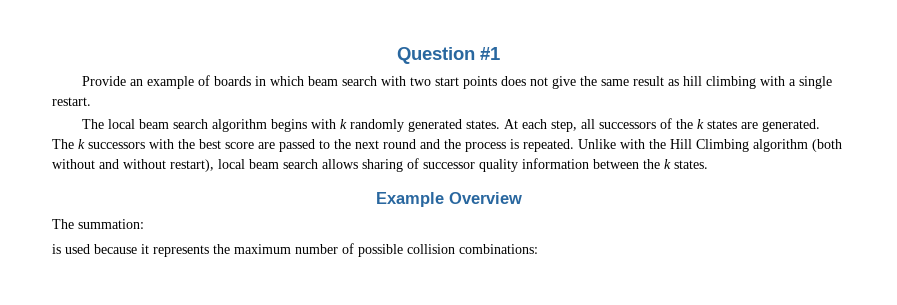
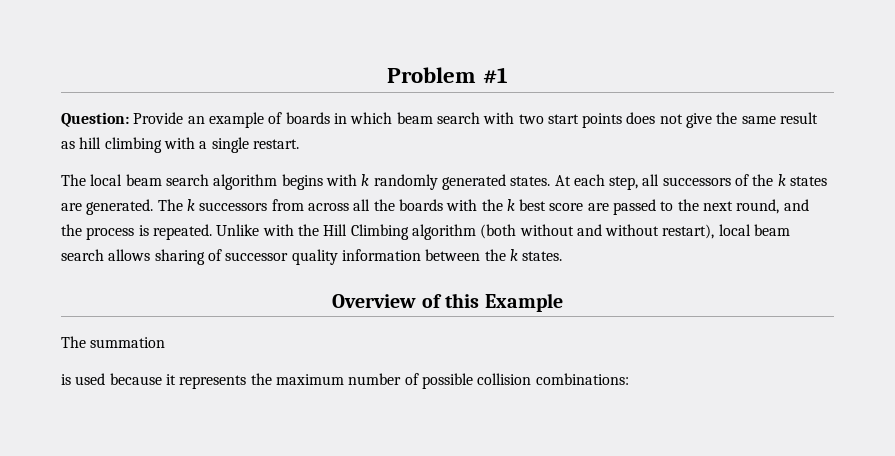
- Question #1
+ Problem #1
- Provide an example of boards in which beam search with two start points does not give the same result as hill climbing with a single restart.
+ Question: Provide an example of boards in which beam search with two start points does not give the same result as hill climbing with a single restart.
- The k successors with the best score are passed to the next round and the process is repeated.
+ The k successors from across all the boards with the k best score are passed to the next round, and the process is repeated.
- Example Overview
- The summation:
+ Overview of this Example
+ The summation

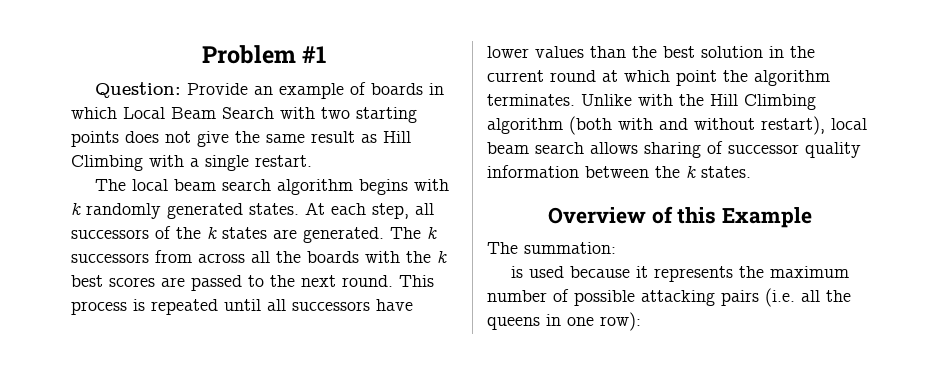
- Question: Provide an example of boards in which beam search with two start points does not give the same result as hill climbing with a single restart.
+ Question: Provide an example of boards in which Local Beam Search with two starting points does not give the same result as Hill Climbing with a single restart.
- The k successors from across all the boards with the k best score are passed to the next round, and the process is repeated.
+ The k successors from across all the boards with the k best scores are passed to the next round. This process is repeated until all successors have lower values than the best solution in the current round at which point the algorithm terminates.
- Unlike with the Hill Climbing algorithm (both without and without restart), local beam search allows sharing of successor quality information between the k states.
+ Unlike with the Hill Climbing algorithm (both with and without restart), local beam search allows sharing of successor quality information between the k states.
- The summation
+ The summation:
- is used because it represents the maximum number of possible collision combinations:
+ is used because it represents the maximum number of possible attacking pairs (i.e. all the queens in one row):

